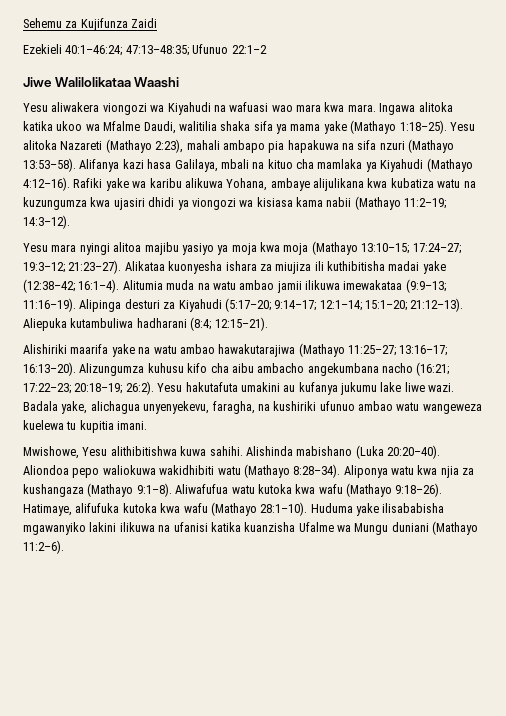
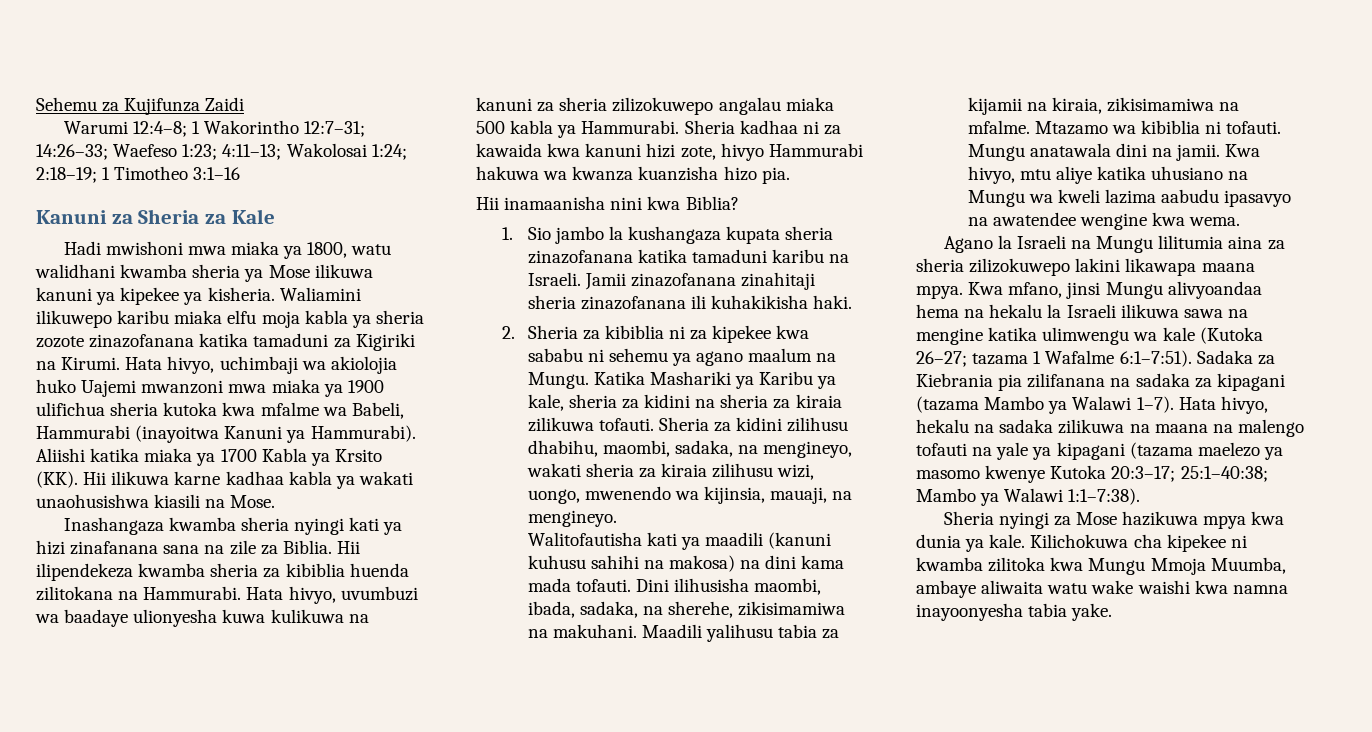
- Ezekieli 40:1–46:24; 47:13–48:35; Ufunuo 22:1–2
- Jiwe Walilolikataa Waashi
- Yesu aliwakera viongozi wa Kiyahudi na wafuasi wao mara kwa mara. Ingawa alitoka katika ukoo wa Mfalme Daudi, walitilia shaka sifa ya mama yake (Mathayo 1:18–25). Yesu alitoka Nazareti (Mathayo 2:23), mahali ambapo pia hapakuwa na sifa nzuri (Mathayo 13:53–58). Alifanya kazi hasa Galilaya, mbali na kituo cha mamlaka ya Kiyahudi (Mathayo 4:12–16). Rafiki yake wa karibu alikuwa Yohana, ambaye alijulikana kwa kubatiza watu na kuzungumza kwa ujasiri dhidi ya viongozi wa kisiasa kama nabii (Mathayo 11:2–19; 14:3–12).
- Yesu mara nyingi alitoa majibu yasiyo ya moja kwa moja (Mathayo 13:10–15; 17:24–27; 19:3–12; 21:23–27). Alikataa kuonyesha ishara za miujiza ili kuthibitisha madai yake (12:38–42; 16:1–4). Alitumia muda na watu ambao jamii ilikuwa imewakataa (9:9–13; 11:16–19). Alipinga desturi za Kiyahudi (5:17–20; 9:14–17; 12:1–14; 15:1–20; 21:12–13). Aliepuka kutambuliwa hadharani (8:4; 12:15–21).
- Alishiriki maarifa yake na watu ambao hawakutarajiwa (Mathayo 11:25–27; 13:16–17; 16:13–20). Alizungumza kuhusu kifo cha aibu ambacho angekumbana nacho (16:21; 17:22–23; 20:18–19; 26:2). Yesu hakutafuta umakini au kufanya jukumu lake liwe wazi. Badala yake, alichagua unyenyekevu, faragha, na kushiriki ufunuo ambao watu wangeweza kuelewa tu kupitia imani.
- Mwishowe, Yesu alithibitishwa kuwa sahihi. Alishinda mabishano (Luka 20:20–40). Aliondoa pepo waliokuwa wakidhibiti watu (Mathayo 8:28–34). Aliponya watu kwa njia za kushangaza (Mathayo 9:1–8). Aliwafufua watu kutoka kwa wafu (Mathayo 9:18–26). Hatimaye, alifufuka kutoka kwa wafu (Mathayo 28:1–10). Huduma yake ilisababisha mgawanyiko lakini ilikuwa na ufanisi katika kuanzisha Ufalme wa Mungu duniani (Mathayo 11:2–6).
+ Warumi 12:4–8; 1 Wakorintho 12:7–31; 14:26–33; Waefeso 1:23; 4:11–13; Wakolosai 1:24; 2:18–19; 1 Timotheo 3:1–16
+ Kanuni za Sheria za Kale
+ Hadi mwishoni mwa miaka ya 1800, watu walidhani kwamba sheria ya Mose ilikuwa kanuni ya kipekee ya kisheria. Waliamini ilikuwepo karibu miaka elfu moja kabla ya sheria zozote zinazofanana katika tamaduni za Kigiriki na Kirumi. Hata hivyo, uchimbaji wa akiolojia huko Uajemi mwanzoni mwa miaka ya 1900 ulifichua sheria kutoka kwa mfalme wa Babeli, Hammurabi (inayoitwa Kanuni ya Hammurabi). Aliishi katika miaka ya 1700 Kabla ya Krsito (KK). Hii ilikuwa karne kadhaa kabla ya wakati unaohusishwa kiasili na Mose.
+ Inashangaza kwamba sheria nyingi kati ya hizi zinafanana sana na zile za Biblia. Hii ilipendekeza kwamba sheria za kibiblia huenda zilitokana na Hammurabi. Hata hivyo, uvumbuzi wa baadaye ulionyesha kuwa kulikuwa na kanuni za sheria zilizokuwepo angalau miaka 500 kabla ya Hammurabi. Sheria kadhaa ni za kawaida kwa kanuni hizi zote, hivyo Hammurabi hakuwa wa kwanza kuanzisha hizo pia.
+ Hii inamaanisha nini kwa Biblia?
+ 1. Sio jambo la kushangaza kupata sheria zinazofanana katika tamaduni karibu na Israeli. Jamii zinazofanana zinahitaji sheria zinazofanana ili kuhakikisha haki.
+ 2. Sheria za kibiblia ni za kipekee kwa sababu ni sehemu ya agano maalum na Mungu. Katika Mashariki ya Karibu ya kale, sheria za kidini na sheria za kiraia zilikuwa tofauti. Sheria za kidini zilihusu dhabihu, maombi, sadaka, na mengineyo, wakati sheria za kiraia zilihusu wizi, uongo, mwenendo wa kijinsia, mauaji, na mengineyo.
+ Walitofautisha kati ya maadili (kanuni kuhusu sahihi na makosa) na dini kama mada tofauti. Dini ilihusisha maombi, ibada, sadaka, na sherehe, zikisimamiwa na makuhani. Maadili yalihusu tabia za kijamii na kiraia, zikisimamiwa na mfalme. Mtazamo wa kibiblia ni tofauti. Mungu anatawala dini na jamii. Kwa hivyo, mtu aliye katika uhusiano na Mungu wa kweli lazima aabudu ipasavyo na awatendee wengine kwa wema.
+ Agano la Israeli na Mungu lilitumia aina za sheria zilizokuwepo lakini likawapa maana mpya. Kwa mfano, jinsi Mungu alivyoandaa hema na hekalu la Israeli ilikuwa sawa na mengine katika ulimwengu wa kale (Kutoka 26–27; tazama 1 Wafalme 6:1–7:51). Sadaka za Kiebrania pia zilifanana na sadaka za kipagani (tazama Mambo ya Walawi 1–7). Hata hivyo, hekalu na sadaka zilikuwa na maana na malengo tofauti na yale ya kipagani (tazama maelezo ya masomo kwenye Kutoka 20:3–17; 25:1–40:38; Mambo ya Walawi 1:1–7:38).
+ Sheria nyingi za Mose hazikuwa mpya kwa dunia ya kale. Kilichokuwa cha kipekee ni kwamba zilitoka kwa Mungu Mmoja Muumba, ambaye aliwaita watu wake waishi kwa namna inayoonyesha tabia yake.

